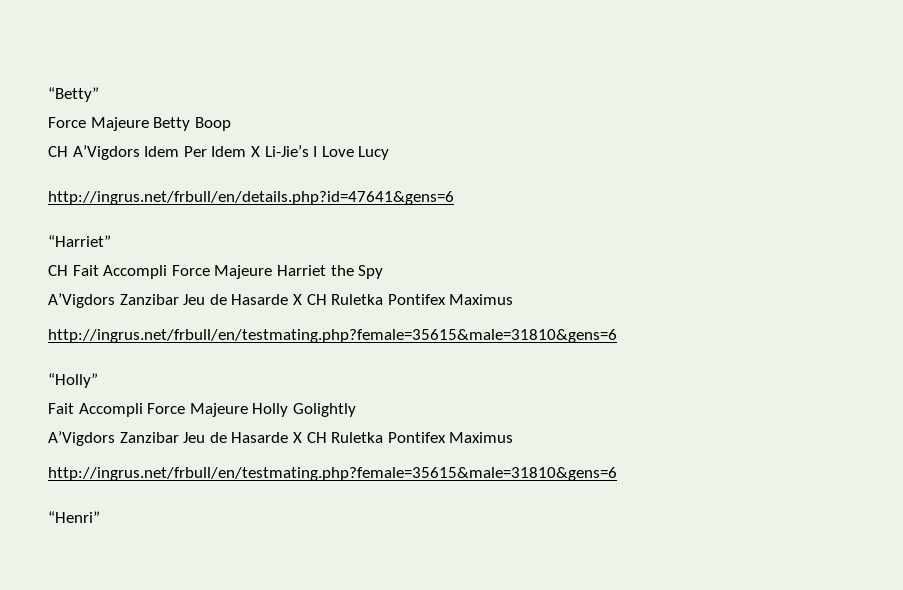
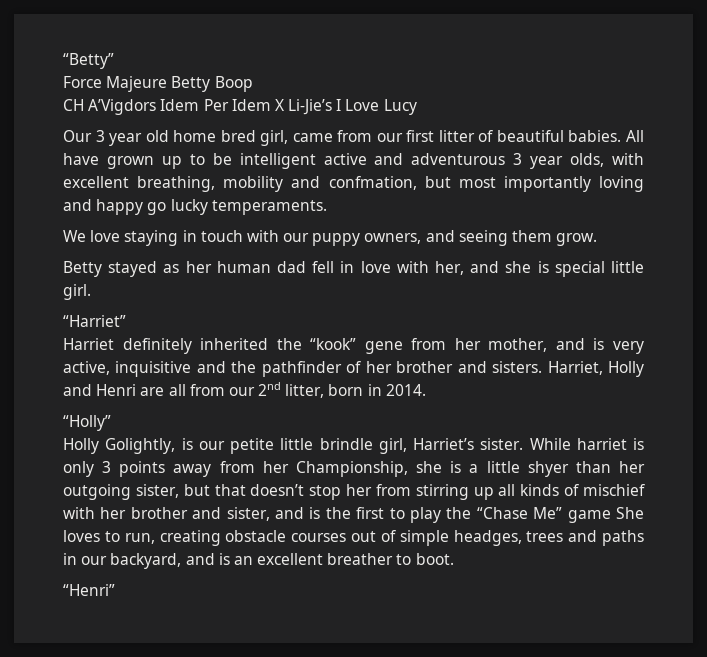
- http://ingrus.net/frbull/en/details.php?id=47641&gens=6
+ Our 3 year old home bred girl, came from our first litter of beautiful babies. All have grown up to be intelligent active and adventurous 3 year olds, with excellent breathing, mobility and confmation, but most importantly loving and happy go lucky temperaments.
+ We love staying in touch with our puppy owners, and seeing them grow.
+ Betty stayed as her human dad fell in love with her, and she is special little girl.
  “Harriet”
- CH Fait Accompli Force Majeure Harriet the Spy
- A’Vigdors Zanzibar Jeu de Hasarde X CH Ruletka Pontifex Maximus
- http://ingrus.net/frbull/en/testmating.php?female=35615&male=31810&gens=6
+ Harriet definitely inherited the “kook” gene from her mother, and is very active, inquisitive and the pathfinder of her brother and sisters. Harriet, Holly and Henri are all from our 2nd litter, born in 2014.
  “Holly”
- Fait Accompli Force Majeure Holly Golightly
- A’Vigdors Zanzibar Jeu de Hasarde X CH Ruletka Pontifex Maximus
- http://ingrus.net/frbull/en/testmating.php?female=35615&male=31810&gens=6
+ Holly Golightly, is our petite little brindle girl, Harriet’s sister. While harriet is only 3 points away from her Championship, she is a little shyer than her outgoing sister, but that doesn’t stop her from stirring up all kinds of mischief with her brother and sister, and is the first to play the “Chase Me” game She loves to run, creating obstacle courses out of simple headges, trees and paths in our backyard, and is an excellent breather to boot.

